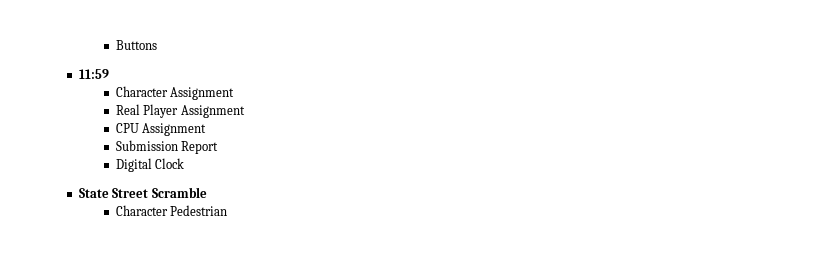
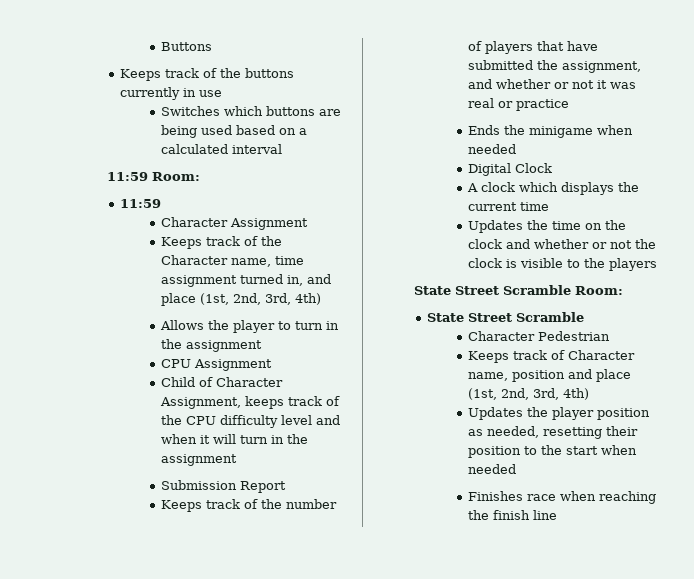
+ Keeps track of the buttons currently in use
+ Switches which buttons are being used based on a calculated interval
+ 11:59 Room:
  11:59
  Character Assignment
- Real Player Assignment
+ Keeps track of the Character name, time assignment turned in, and place (1st, 2nd, 3rd, 4th)
+ Allows the player to turn in the assignment
  CPU Assignment
+ Child of Character Assignment, keeps track of the CPU difficulty level and when it will turn in the assignment
  Submission Report
+ Keeps track of the number of players that have submitted the assignment, and whether or not it was real or practice
+ Ends the minigame when needed
  Digital Clock
+ A clock which displays the current time
+ Updates the time on the clock and whether or not the clock is visible to the players
+ State Street Scramble Room:
+ Keeps track of Character name, position and place (1st, 2nd, 3rd, 4th)
+ Updates the player position as needed, resetting their position to the start when needed
+ Finishes race when reaching the finish line

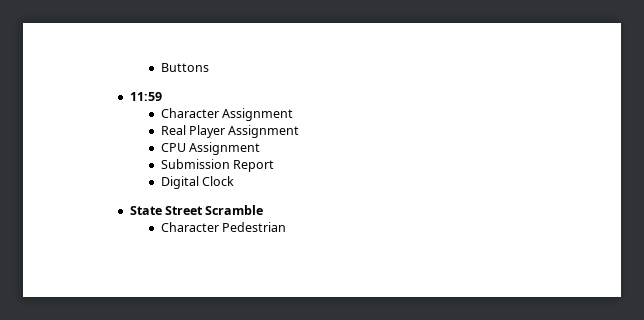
- Keeps track of the buttons currently in use
- Switches which buttons are being used based on a calculated interval
- 11:59 Room:
  11:59
  Character Assignment
- Keeps track of the Character name, time assignment turned in, and place (1st, 2nd, 3rd, 4th)
- Allows the player to turn in the assignment
+ Real Player Assignment
  CPU Assignment
- Child of Character Assignment, keeps track of the CPU difficulty level and when it will turn in the assignment
  Submission Report
- Keeps track of the number of players that have submitted the assignment, and whether or not it was real or practice
- Ends the minigame when needed
  Digital Clock
- A clock which displays the current time
- Updates the time on the clock and whether or not the clock is visible to the players
- State Street Scramble Room:
- Keeps track of Character name, position and place (1st, 2nd, 3rd, 4th)
- Updates the player position as needed, resetting their position to the start when needed
- Finishes race when reaching the finish line

